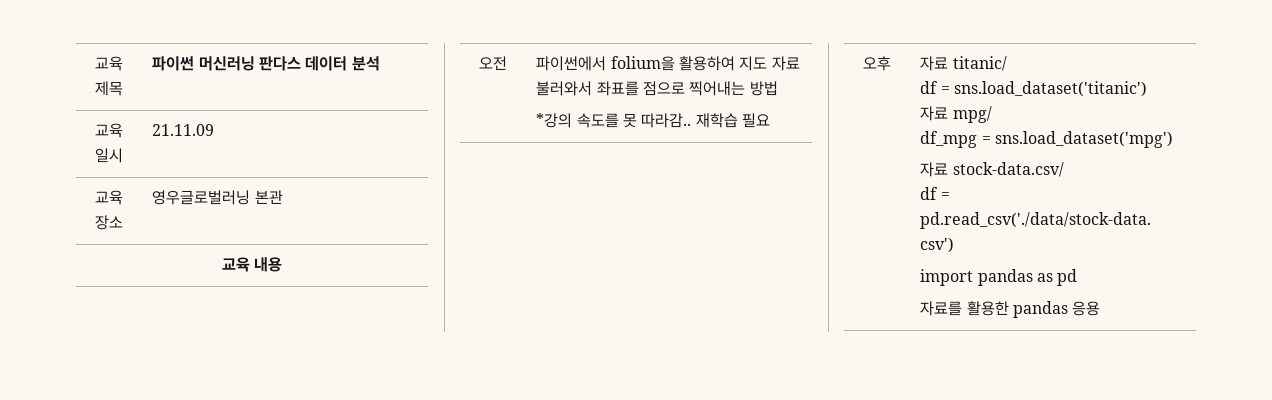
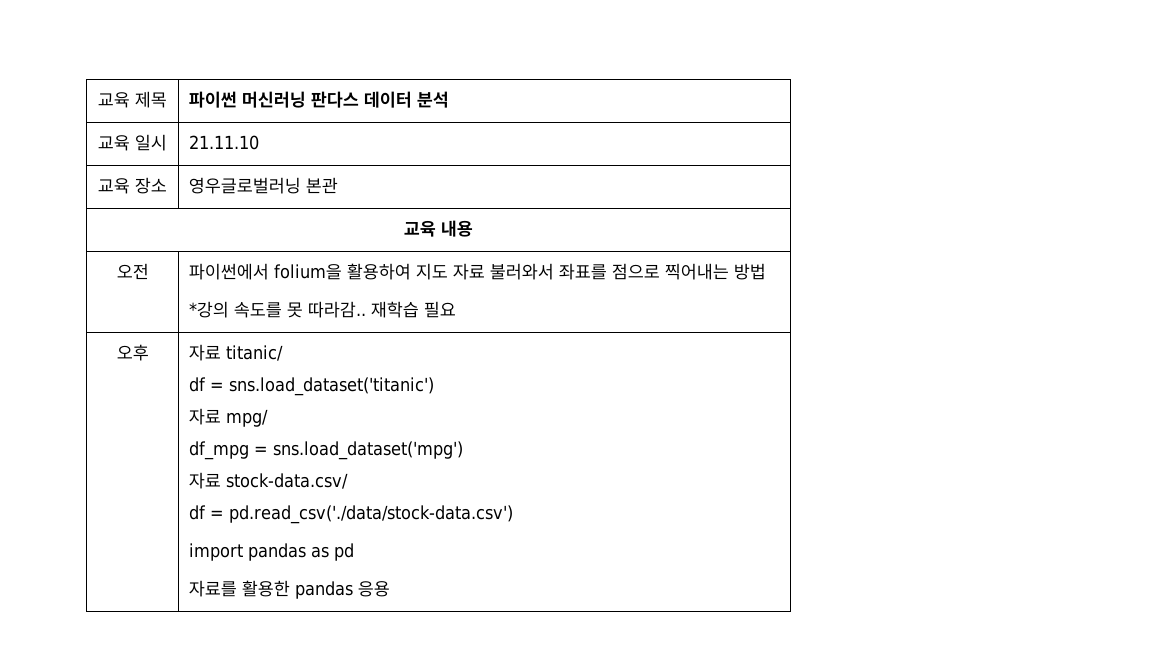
- 교육 일시 | 21.11.09
+ 교육 일시 | 21.11.10

